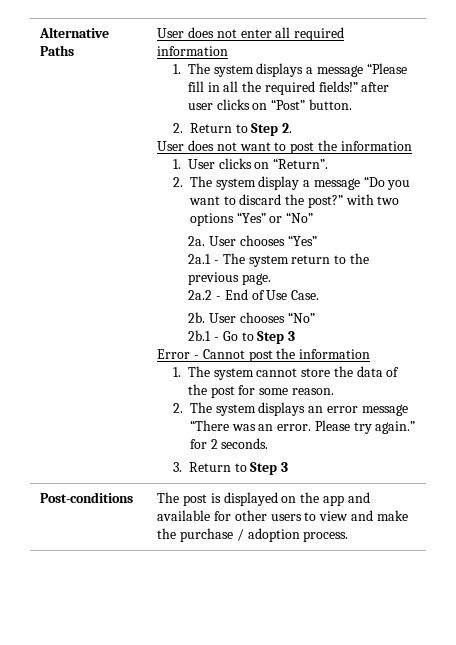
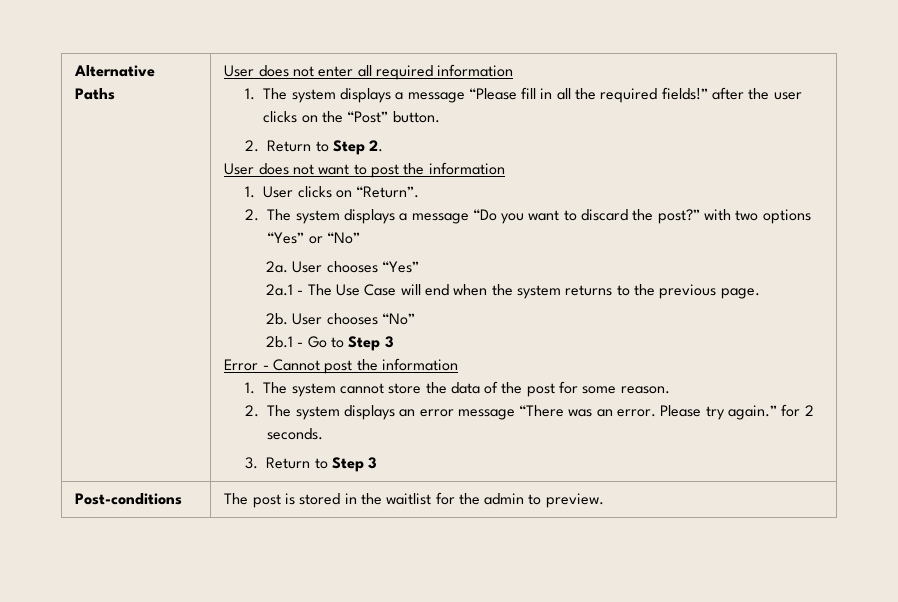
- 1. The system displays a message “Please fill in all the required fields!” after user clicks on “Post” button.
+ 1. The system displays a message “Please fill in all the required fields!” after the user clicks on the “Post” button.
- 2. The system display a message “Do you want to discard the post?” with two options “Yes” or “No”
+ 2. The system displays a message “Do you want to discard the post?” with two options “Yes” or “No”
- 2a.1 - The system return to the previous page.
- 2a.2 - End of Use Case.
+ 2a.1 - The Use Case will end when the system returns to the previous page.
- Post-conditions | The post is displayed on the app and available for other users to view and make the purchase / adoption process.
+ Post-conditions | The post is stored in the waitlist for the admin to preview.

